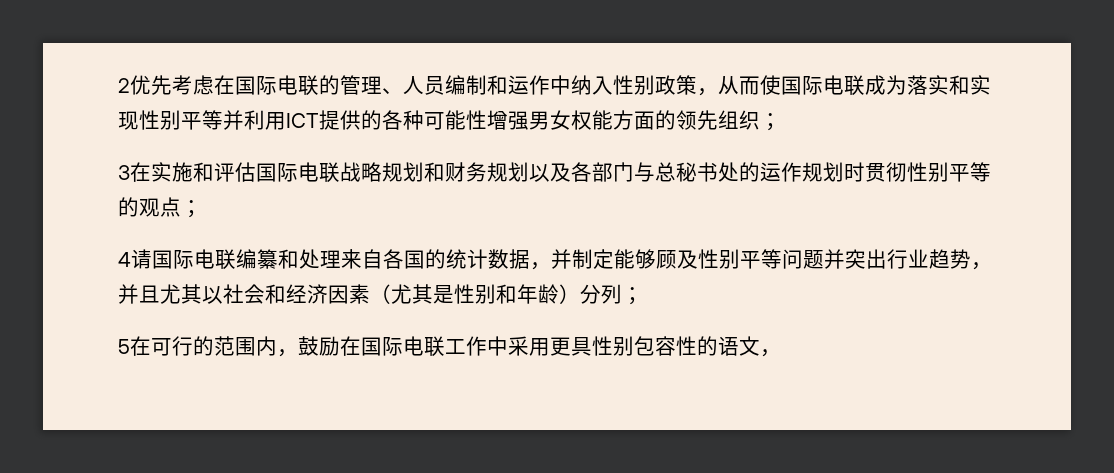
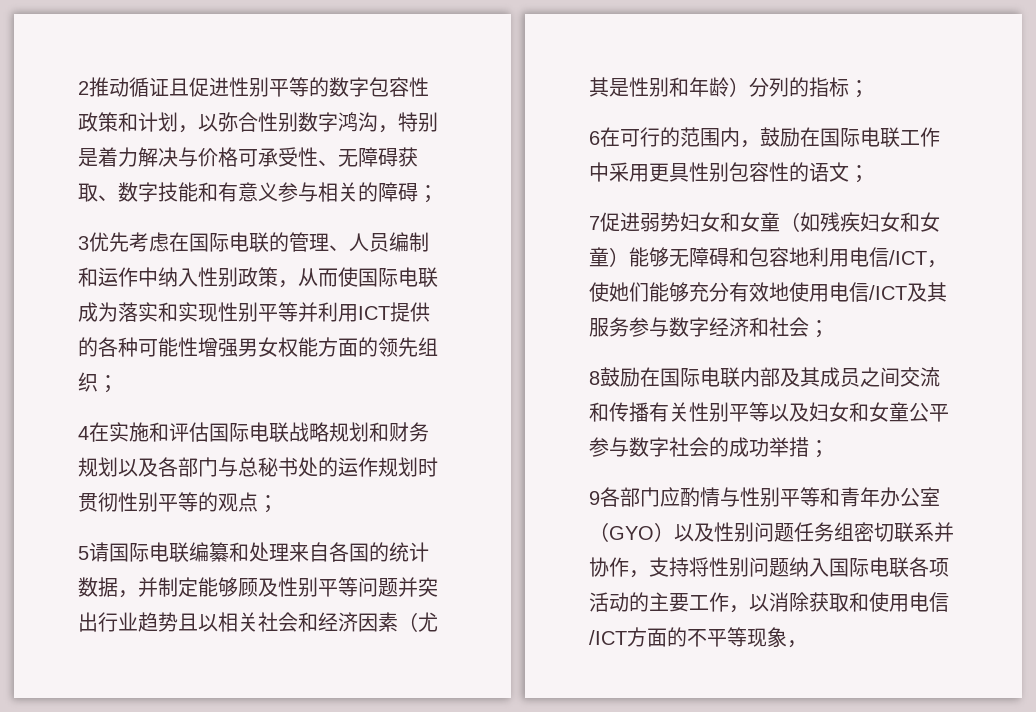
- 2优先考虑在国际电联的管理、人员编制和运作中纳入性别政策，从而使国际电联成为落实和实现性别平等并利用ICT提供的各种可能性增强男女权能方面的领先组织；
+ 2推动循证且促进性别平等的数字包容性政策和计划，以弥合性别数字鸿沟，特别是着力解决与价格可承受性、无障碍获取、数字技能和有意义参与相关的障碍；
+ 3优先考虑在国际电联的管理、人员编制和运作中纳入性别政策，从而使国际电联成为落实和实现性别平等并利用ICT提供的各种可能性增强男女权能方面的领先组织；
- 3在实施和评估国际电联战略规划和财务规划以及各部门与总秘书处的运作规划时贯彻性别平等的观点；
+ 4在实施和评估国际电联战略规划和财务规划以及各部门与总秘书处的运作规划时贯彻性别平等的观点；
- 4请国际电联编纂和处理来自各国的统计数据，并制定能够顾及性别平等问题并突出行业趋势，并且尤其以社会和经济因素（尤其是性别和年龄）分列；
- 5在可行的范围内，鼓励在国际电联工作中采用更具性别包容性的语文，
+ 5请国际电联编纂和处理来自各国的统计数据，并制定能够顾及性别平等问题并突出行业趋势且以相关社会和经济因素（尤其是性别和年龄）分列的指标；
+ 6在可行的范围内，鼓励在国际电联工作中采用更具性别包容性的语文；
+ 7促进弱势妇女和女童（如残疾妇女和女童）能够无障碍和包容地利用电信/ICT，使她们能够充分有效地使用电信/ICT及其服务参与数字经济和社会；
+ 8鼓励在国际电联内部及其成员之间交流和传播有关性别平等以及妇女和女童公平参与数字社会的成功举措；
+ 9各部门应酌情与性别平等和青年办公室（GYO）以及性别问题任务组密切联系并协作，支持将性别问题纳入国际电联各项活动的主要工作，以消除获取和使用电信/ICT方面的不平等现象，

